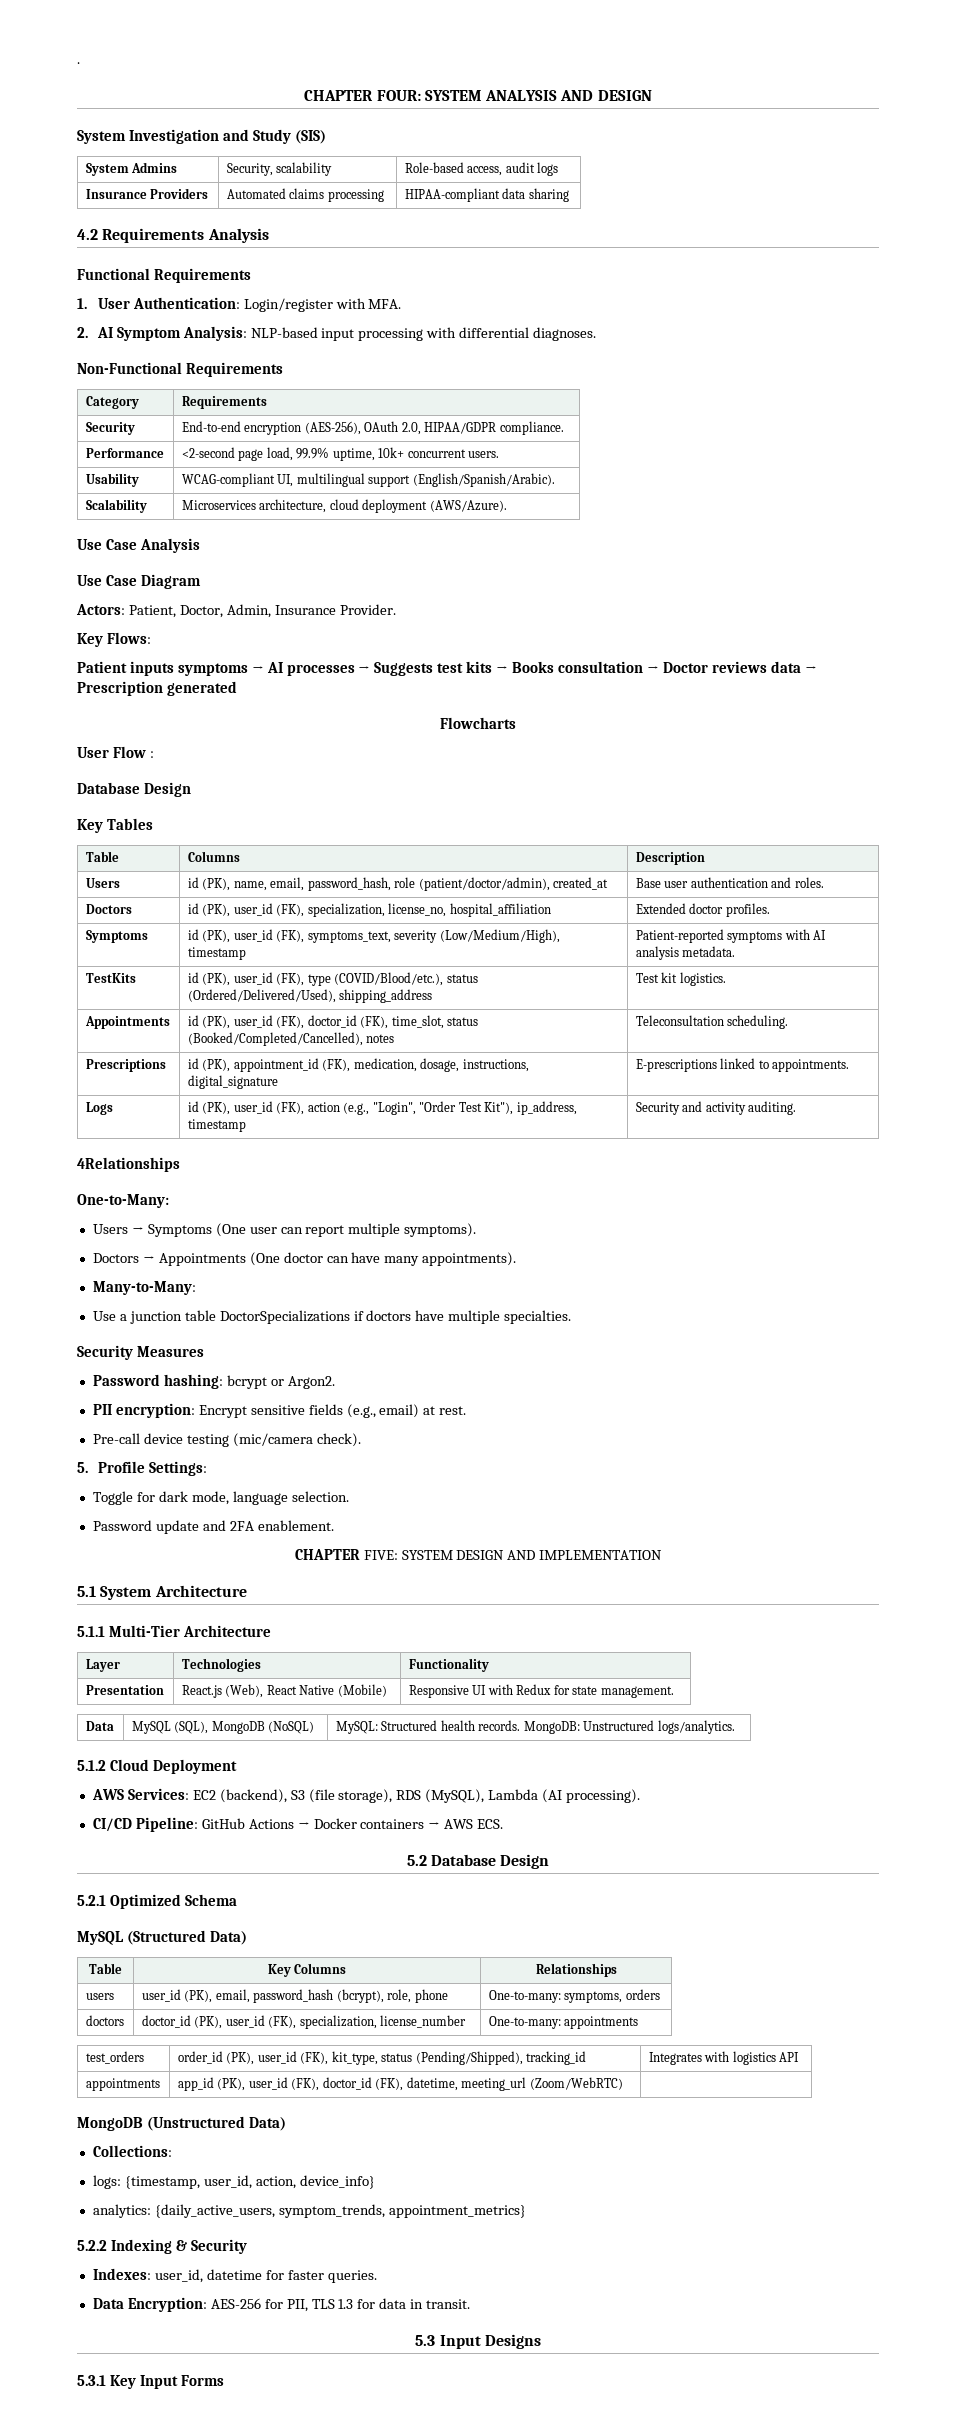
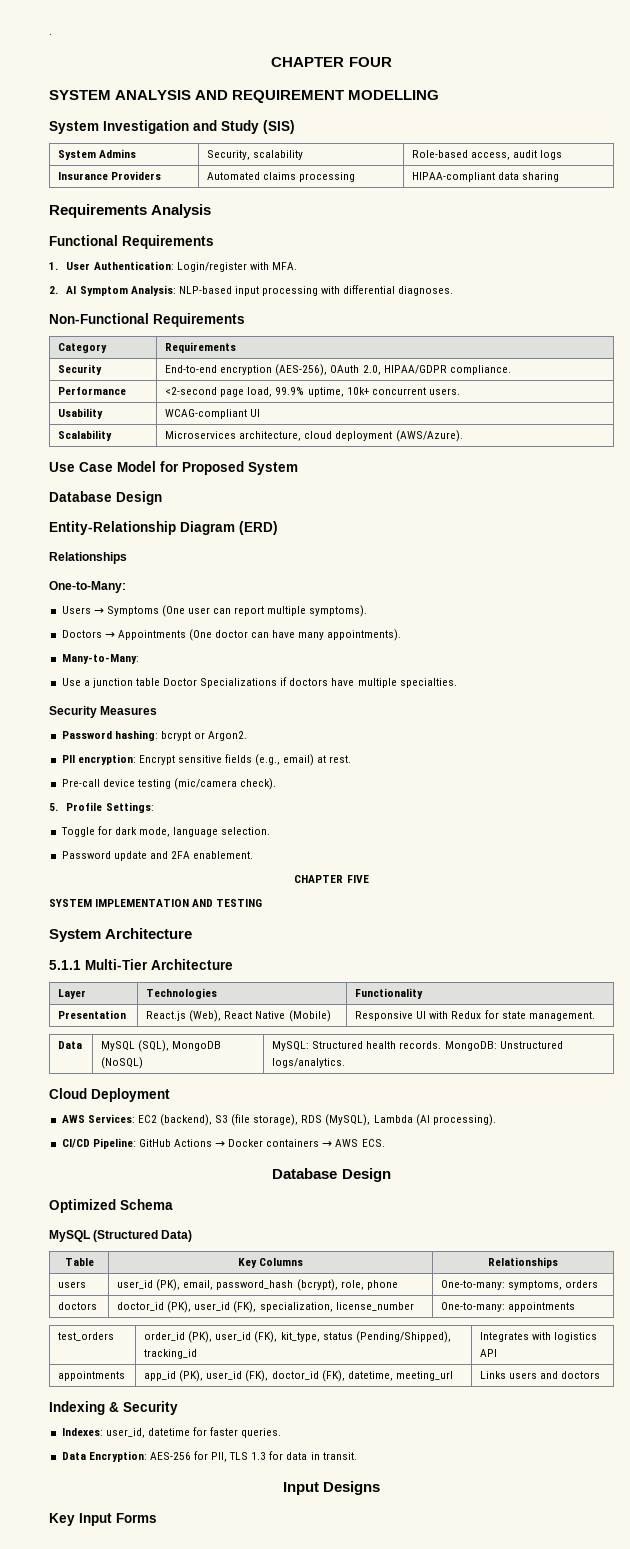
- CHAPTER FOUR: SYSTEM ANALYSIS AND DESIGN
+ CHAPTER FOUR
+ SYSTEM ANALYSIS AND REQUIREMENT MODELLING
- 4.2 Requirements Analysis
+ Requirements Analysis
- Usability | WCAG-compliant UI, multilingual support (English/Spanish/Arabic).
+ Usability | WCAG-compliant UI
- Use Case Analysis
- Use Case Diagram
- Actors: Patient, Doctor, Admin, Insurance Provider.
- Key Flows:
- Patient inputs symptoms → AI processes → Suggests test kits → Books consultation → Doctor reviews data → Prescription generated
- Flowcharts
- User Flow :
+ Use Case Model for Proposed System
  Database Design
- Key Tables
- Table | Columns | Description
- Users | id (PK), name, email, password_hash, role (patient/doctor/admin), created_at | Base user authentication and roles.
- Doctors | id (PK), user_id (FK), specialization, license_no, hospital_affiliation | Extended doctor profiles.
- Symptoms | id (PK), user_id (FK), symptoms_text, severity (Low/Medium/High), timestamp | Patient-reported symptoms with AI analysis metadata.
- TestKits | id (PK), user_id (FK), type (COVID/Blood/etc.), status (Ordered/Delivered/Used), shipping_address | Test kit logistics.
- Appointments | id (PK), user_id (FK), doctor_id (FK), time_slot, status (Booked/Completed/Cancelled), notes | Teleconsultation scheduling.
- Prescriptions | id (PK), appointment_id (FK), medication, dosage, instructions, digital_signature | E-prescriptions linked to appointments.
- Logs | id (PK), user_id (FK), action (e.g., "Login", "Order Test Kit"), ip_address, timestamp | Security and activity auditing.
- 4Relationships
+ Entity-Relationship Diagram (ERD)
+ Relationships
- Use a junction table DoctorSpecializations if doctors have multiple specialties.
+ Use a junction table Doctor Specializations if doctors have multiple specialties.
- CHAPTER FIVE: SYSTEM DESIGN AND IMPLEMENTATION
- 5.1 System Architecture
+ CHAPTER FIVE
+ SYSTEM IMPLEMENTATION AND TESTING
+ System Architecture
- 5.1.2 Cloud Deployment
+ Cloud Deployment
  CI/CD Pipeline: GitHub Actions → Docker containers → AWS ECS.
- 5.2 Database Design
- 5.2.1 Optimized Schema
+ Database Design
+ Optimized Schema
- appointments | app_id (PK), user_id (FK), doctor_id (FK), datetime, meeting_url (Zoom/WebRTC) |
- MongoDB (Unstructured Data)
- Collections:
- logs: {timestamp, user_id, action, device_info}
- analytics: {daily_active_users, symptom_trends, appointment_metrics}
- 5.2.2 Indexing & Security
+ appointments | app_id (PK), user_id (FK), doctor_id (FK), datetime, meeting_url | Links users and doctors
+ Indexing & Security
- 5.3 Input Designs
+ Input Designs
- 5.3.1 Key Input Forms
+ Key Input Forms

